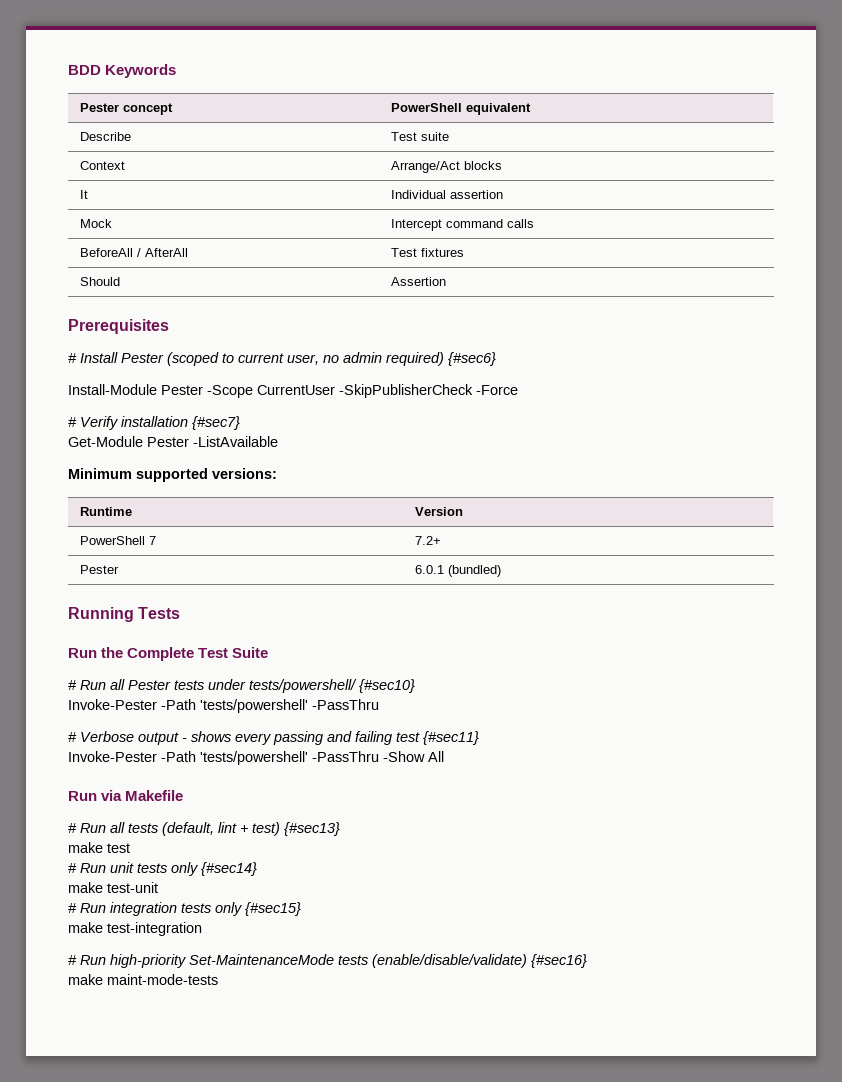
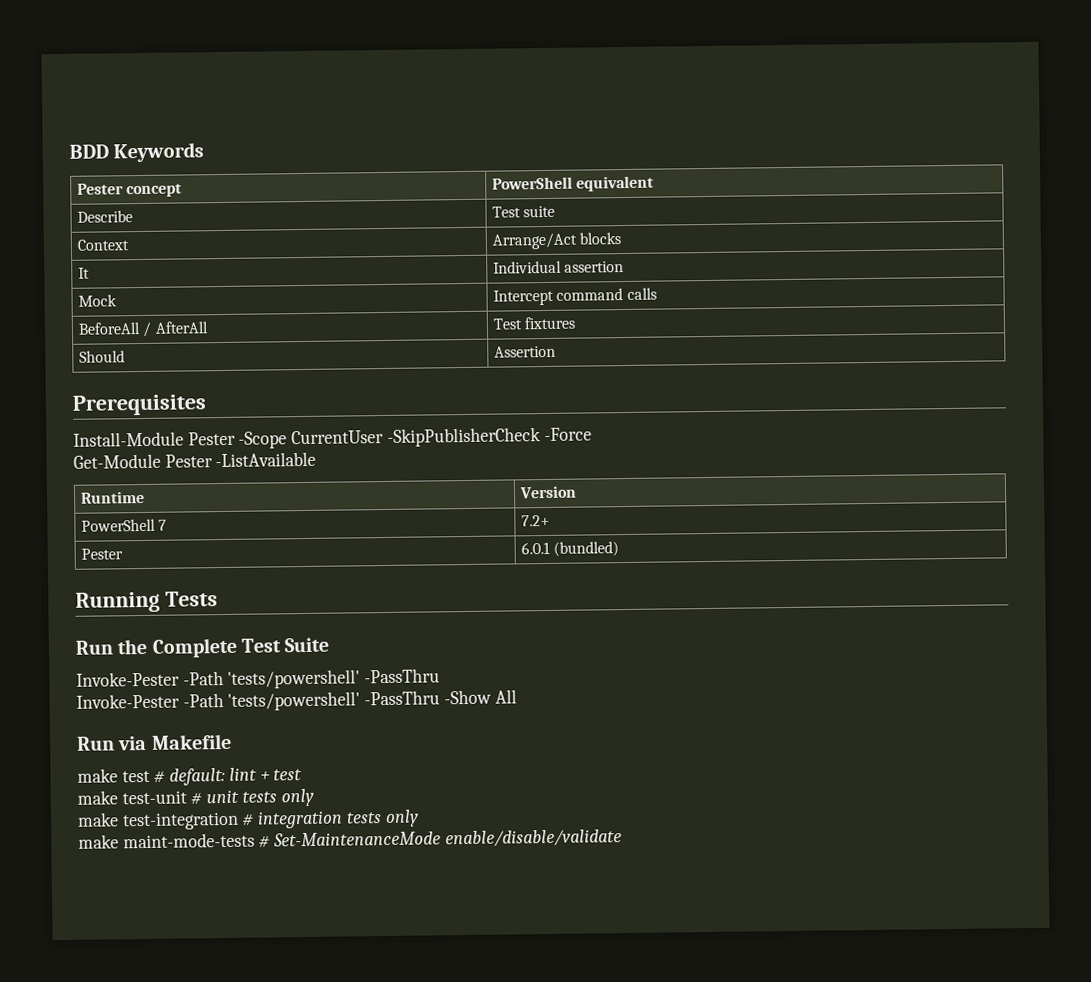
- # Install Pester (scoped to current user, no admin required) {#sec6}
- # Verify installation {#sec7}
- Minimum supported versions:
  Run the Complete Test Suite
- # Run all Pester tests under tests/powershell/ {#sec10}
  Invoke-Pester -Path 'tests/powershell' -PassThru
- # Verbose output - shows every passing and failing test {#sec11}
- # Run all tests (default, lint + test) {#sec13}
- make test
- # Run unit tests only {#sec14}
- make test-unit
- # Run integration tests only {#sec15}
- make test-integration
- # Run high-priority Set-MaintenanceMode tests (enable/disable/validate) {#sec16}
+ make test # default: lint + test
+ make test-unit # unit tests only
+ make test-integration # integration tests only
- make maint-mode-tests
+ make maint-mode-tests # Set-MaintenanceMode enable/disable/validate

